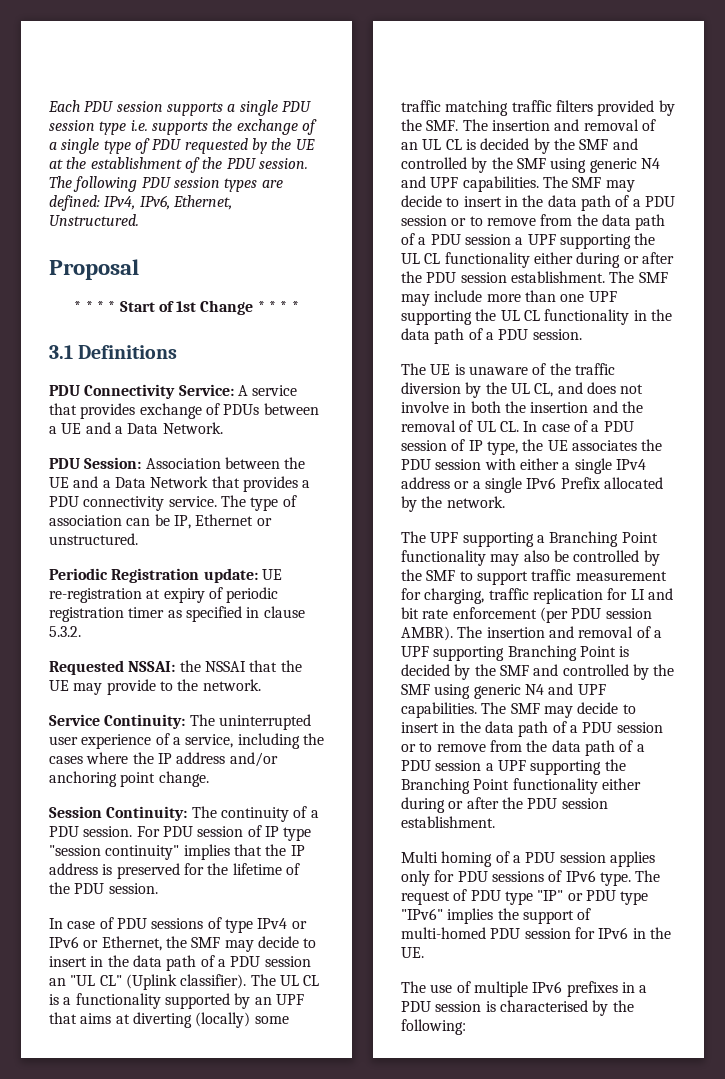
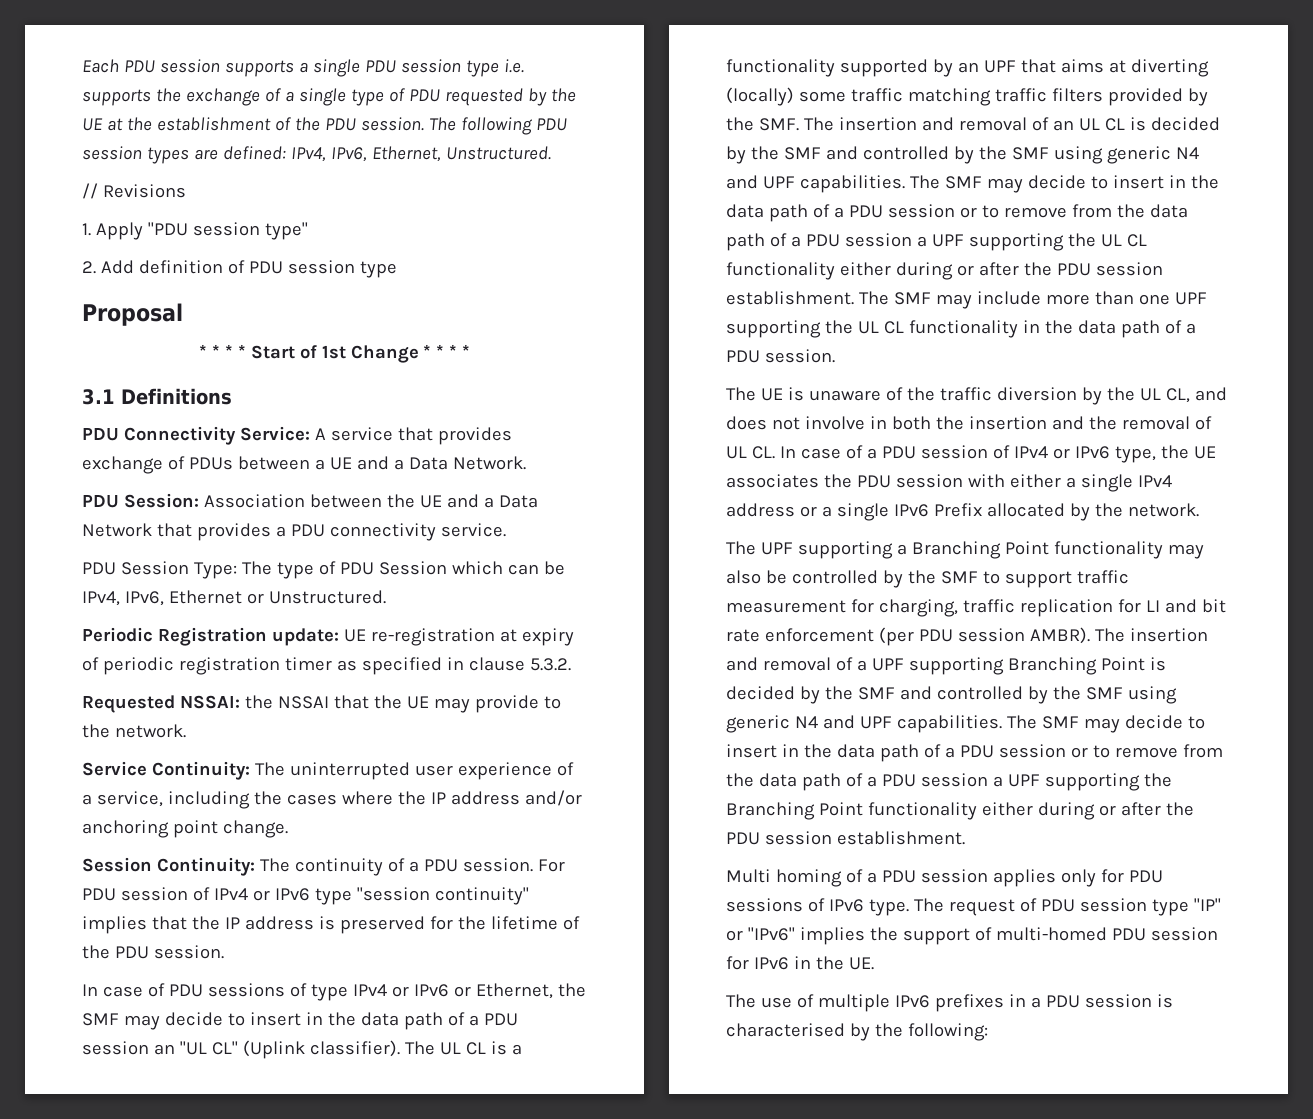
+ // Revisions
+ 1. Apply "PDU session type"
+ 2. Add definition of PDU session type
- PDU Session: Association between the UE and a Data Network that provides a PDU connectivity service. The type of association can be IP, Ethernet or unstructured.
+ PDU Session: Association between the UE and a Data Network that provides a PDU connectivity service.
+ PDU Session Type: The type of PDU Session which can be IPv4, IPv6, Ethernet or Unstructured.
- For PDU session of IP type "session continuity" implies that the IP address is preserved for the lifetime of the PDU session.
+ For PDU session of IPv4 or IPv6 type "session continuity" implies that the IP address is preserved for the lifetime of the PDU session.
- The UE is unaware of the traffic diversion by the UL CL, and does not involve in both the insertion and the removal of UL CL. In case of a PDU session of IP type, the UE associates the PDU session with either a single IPv4 address or a single IPv6 Prefix allocated by the network.
+ The UE is unaware of the traffic diversion by the UL CL, and does not involve in both the insertion and the removal of UL CL. In case of a PDU session of IPv4 or IPv6 type, the UE associates the PDU session with either a single IPv4 address or a single IPv6 Prefix allocated by the network.
- The request of PDU type "IP" or PDU type "IPv6" implies the support of multi-homed PDU session for IPv6 in the UE.
+ The request of PDU session type "IP" or "IPv6" implies the support of multi-homed PDU session for IPv6 in the UE.

